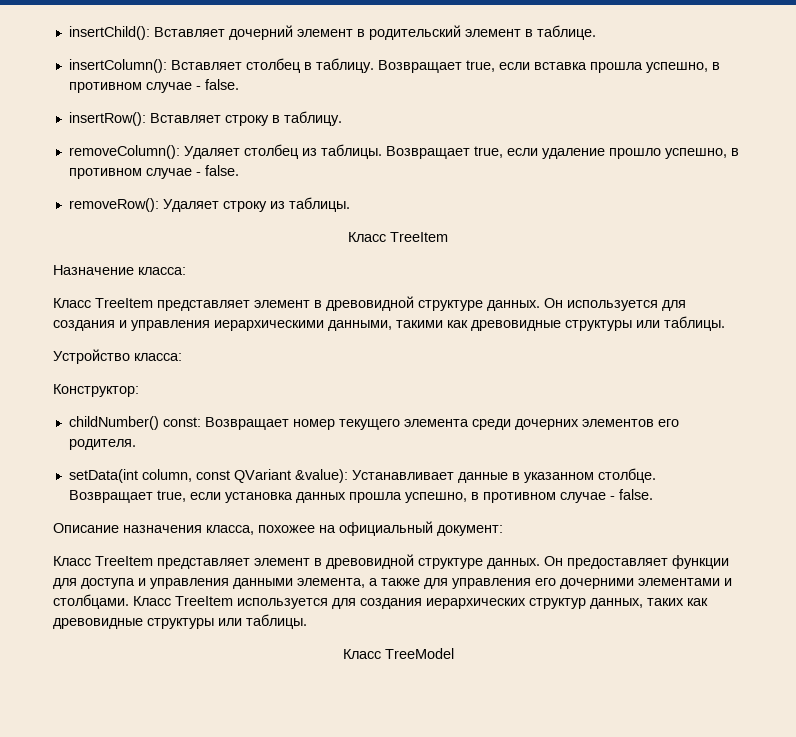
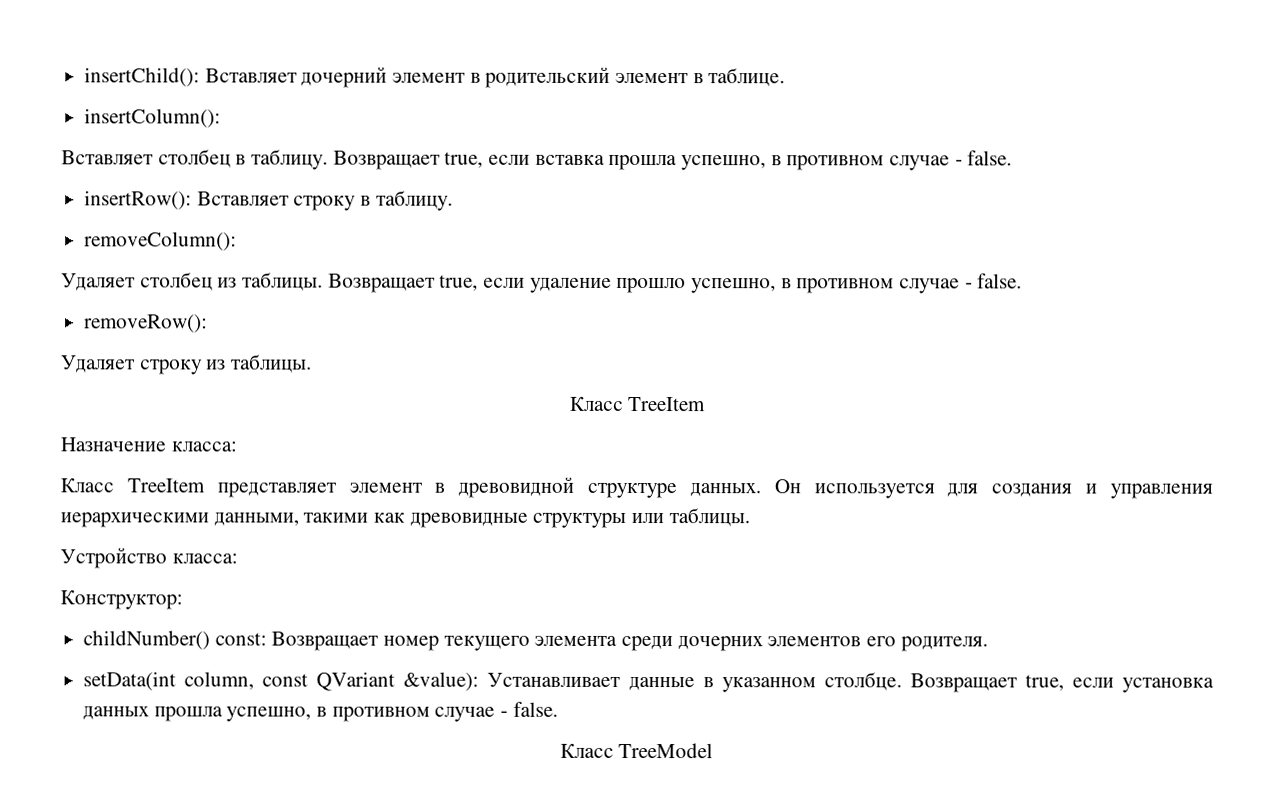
- insertColumn(): Вставляет столбец в таблицу.
+ insertColumn():
+ Вставляет столбец в таблицу.
- removeColumn(): Удаляет столбец из таблицы.
+ removeColumn():
+ Удаляет столбец из таблицы.
- removeRow(): Удаляет строку из таблицы.
+ removeRow():
+ Удаляет строку из таблицы.
- Описание назначения класса, похожее на официальный документ:
- Класс TreeItem представляет элемент в древовидной структуре данных. Он предоставляет функции для доступа и управления данными элемента, а также для управления его дочерними элементами и столбцами. Класс TreeItem используется для создания иерархических структур данных, таких как древовидные структуры или таблицы.

